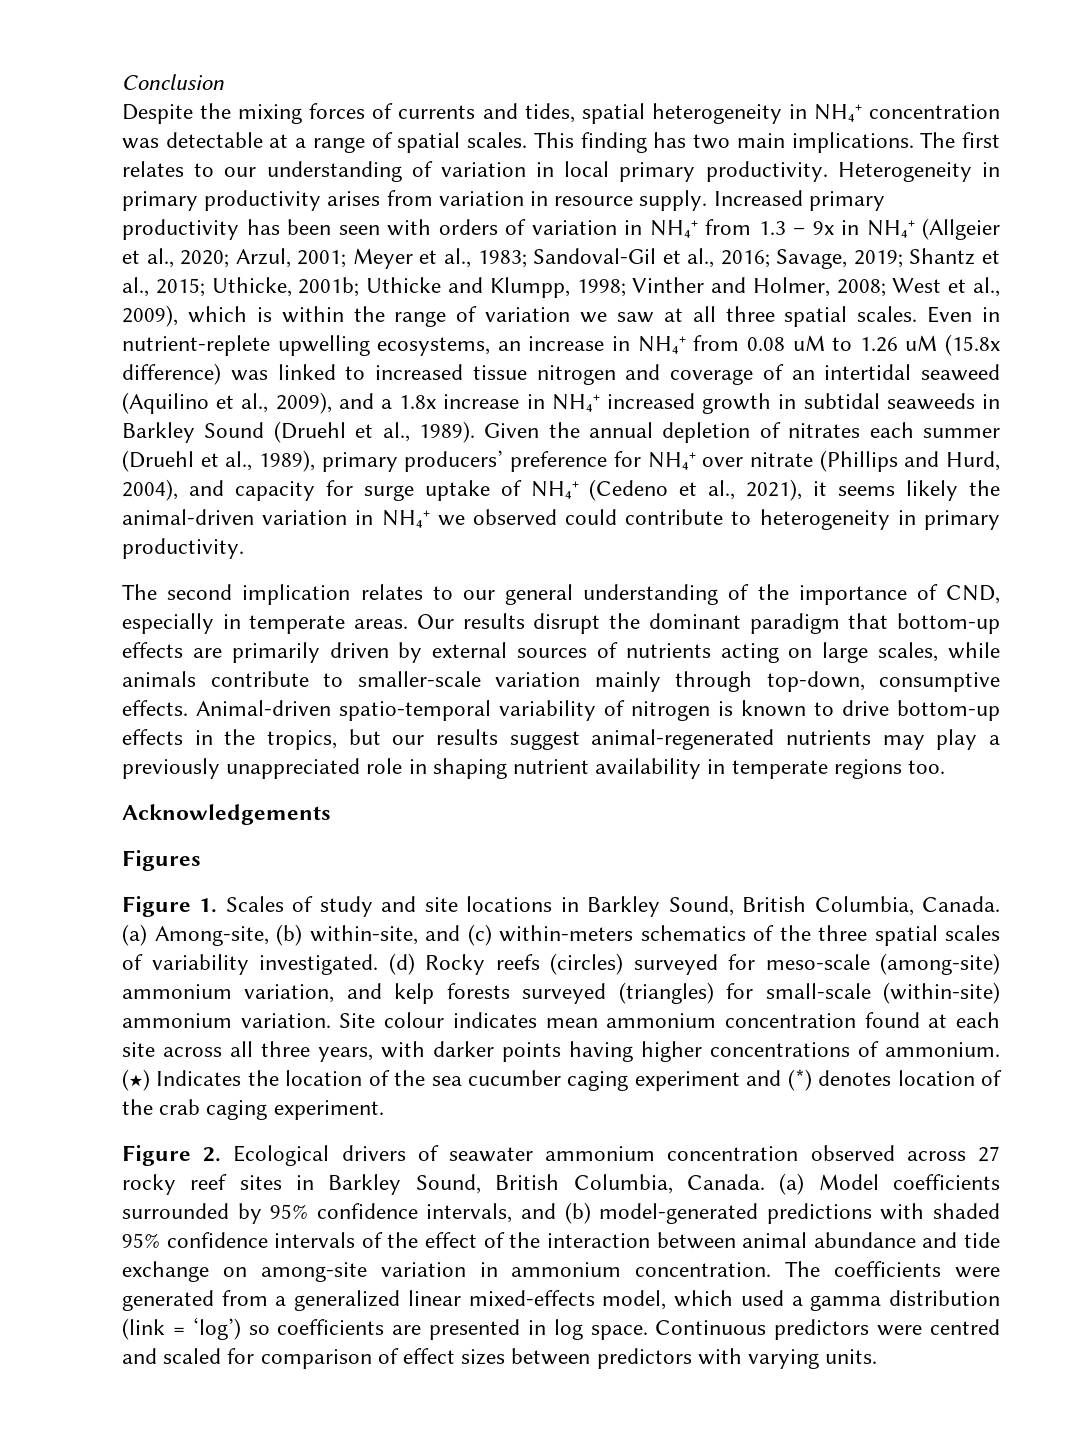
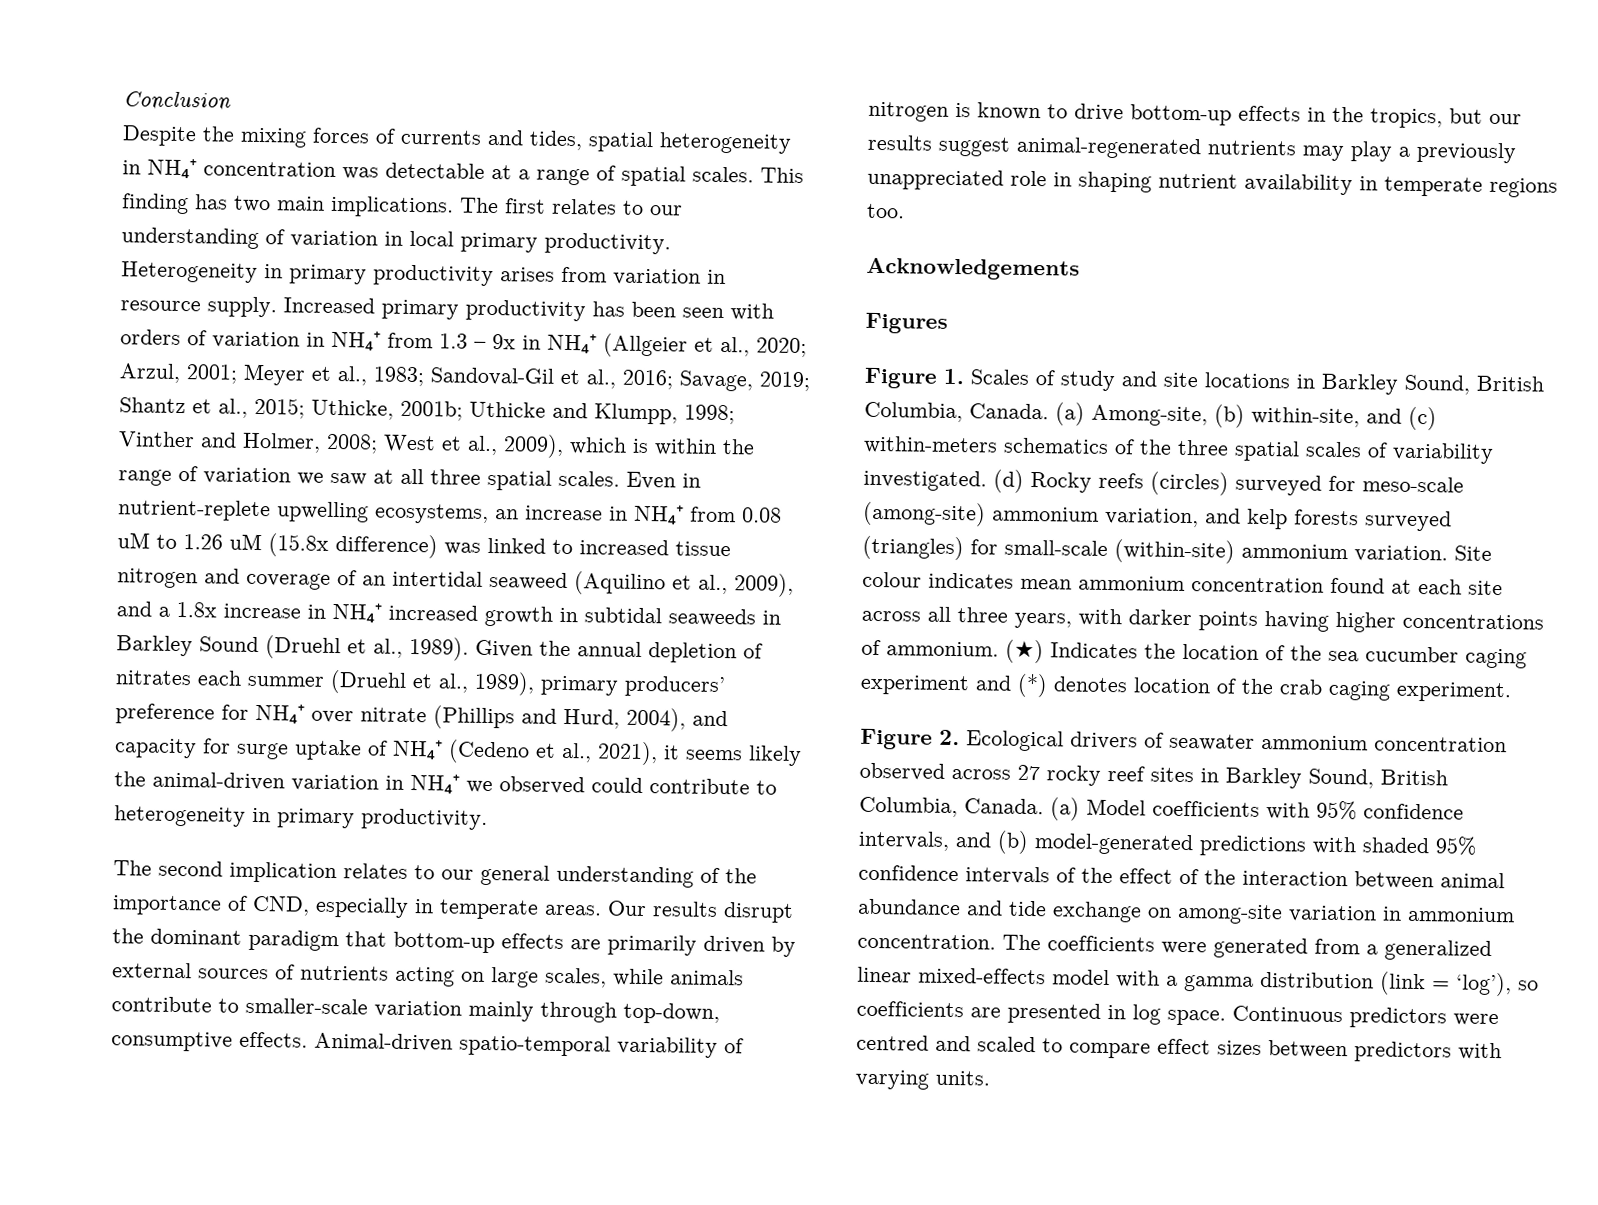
- (a) Model coefficients surrounded by 95% confidence intervals, and (b) model-generated predictions with shaded 95% confidence intervals of the effect of the interaction between animal abundance and tide exchange on among-site variation in ammonium concentration.
+ (a) Model coefficients with 95% confidence intervals, and (b) model-generated predictions with shaded 95% confidence intervals of the effect of the interaction between animal abundance and tide exchange on among-site variation in ammonium concentration.
- The coefficients were generated from a generalized linear mixed-effects model, which used a gamma distribution (link = ‘log’) so coefficients are presented in log space.
+ The coefficients were generated from a generalized linear mixed-effects model with a gamma distribution (link = ‘log’), so coefficients are presented in log space.
- Continuous predictors were centred and scaled for comparison of effect sizes between predictors with varying units.
+ Continuous predictors were centred and scaled to compare effect sizes between predictors with varying units.

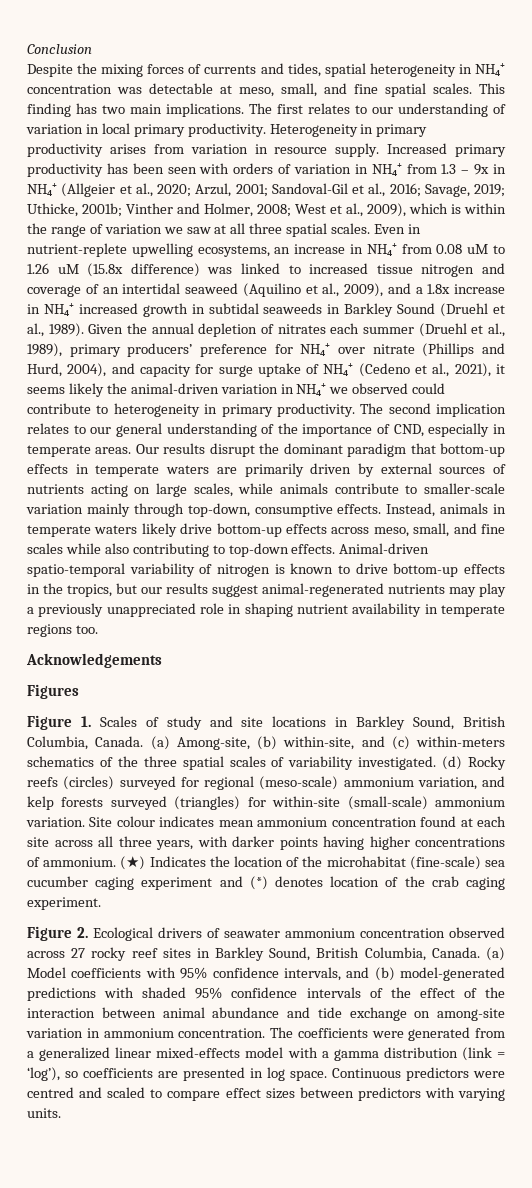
- Despite the mixing forces of currents and tides, spatial heterogeneity in NH₄⁺ concentration was detectable at a range of spatial scales.
+ Despite the mixing forces of currents and tides, spatial heterogeneity in NH₄⁺ concentration was detectable at meso, small, and fine spatial scales.
- Increased primary productivity has been seen with orders of variation in NH₄⁺ from 1.3 – 9x in NH₄⁺ (Allgeier et al., 2020; Arzul, 2001; Meyer et al., 1983; Sandoval-Gil et al., 2016; Savage, 2019; Shantz et al., 2015; Uthicke, 2001b; Uthicke and Klumpp, 1998; Vinther and Holmer, 2008; West et al., 2009), which is within the range of variation we saw at all three spatial scales.
+ Increased primary productivity has been seen with orders of variation in NH₄⁺ from 1.3 – 9x in NH₄⁺ (Allgeier et al., 2020; Arzul, 2001; Sandoval-Gil et al., 2016; Savage, 2019; Uthicke, 2001b; Vinther and Holmer, 2008; West et al., 2009), which is within the range of variation we saw at all three spatial scales.
- Given the annual depletion of nitrates each summer (Druehl et al., 1989), primary producers’ preference for NH₄⁺ over nitrate (Phillips and Hurd, 2004), and capacity for surge uptake of NH₄⁺ (Cedeno et al., 2021), it seems likely the animal-driven variation in NH₄⁺ we observed could contribute to heterogeneity in primary productivity.
- The second implication relates to our general understanding of the importance of CND, especially in temperate areas.
+ Given the annual depletion of nitrates each summer (Druehl et al., 1989), primary producers’ preference for NH₄⁺ over nitrate (Phillips and Hurd, 2004), and capacity for surge uptake of NH₄⁺ (Cedeno et al., 2021), it seems likely the animal-driven variation in NH₄⁺ we observed could contribute to heterogeneity in primary productivity. The second implication relates to our general understanding of the importance of CND, especially in temperate areas.
- Our results disrupt the dominant paradigm that bottom-up effects are primarily driven by external sources of nutrients acting on large scales, while animals contribute to smaller-scale variation mainly through top-down, consumptive effects.
+ Our results disrupt the dominant paradigm that bottom-up effects in temperate waters are primarily driven by external sources of nutrients acting on large scales, while animals contribute to smaller-scale variation mainly through top-down, consumptive effects.
+ Instead, animals in temperate waters likely drive bottom-up effects across meso, small, and fine scales while also contributing to top-down effects.
- (d) Rocky reefs (circles) surveyed for meso-scale (among-site) ammonium variation, and kelp forests surveyed (triangles) for small-scale (within-site) ammonium variation.
+ (d) Rocky reefs (circles) surveyed for regional (meso-scale) ammonium variation, and kelp forests surveyed (triangles) for within-site (small-scale) ammonium variation.
- (★) Indicates the location of the sea cucumber caging experiment and (*) denotes location of the crab caging experiment.
+ (★) Indicates the location of the microhabitat (fine-scale) sea cucumber caging experiment and (*) denotes location of the crab caging experiment.

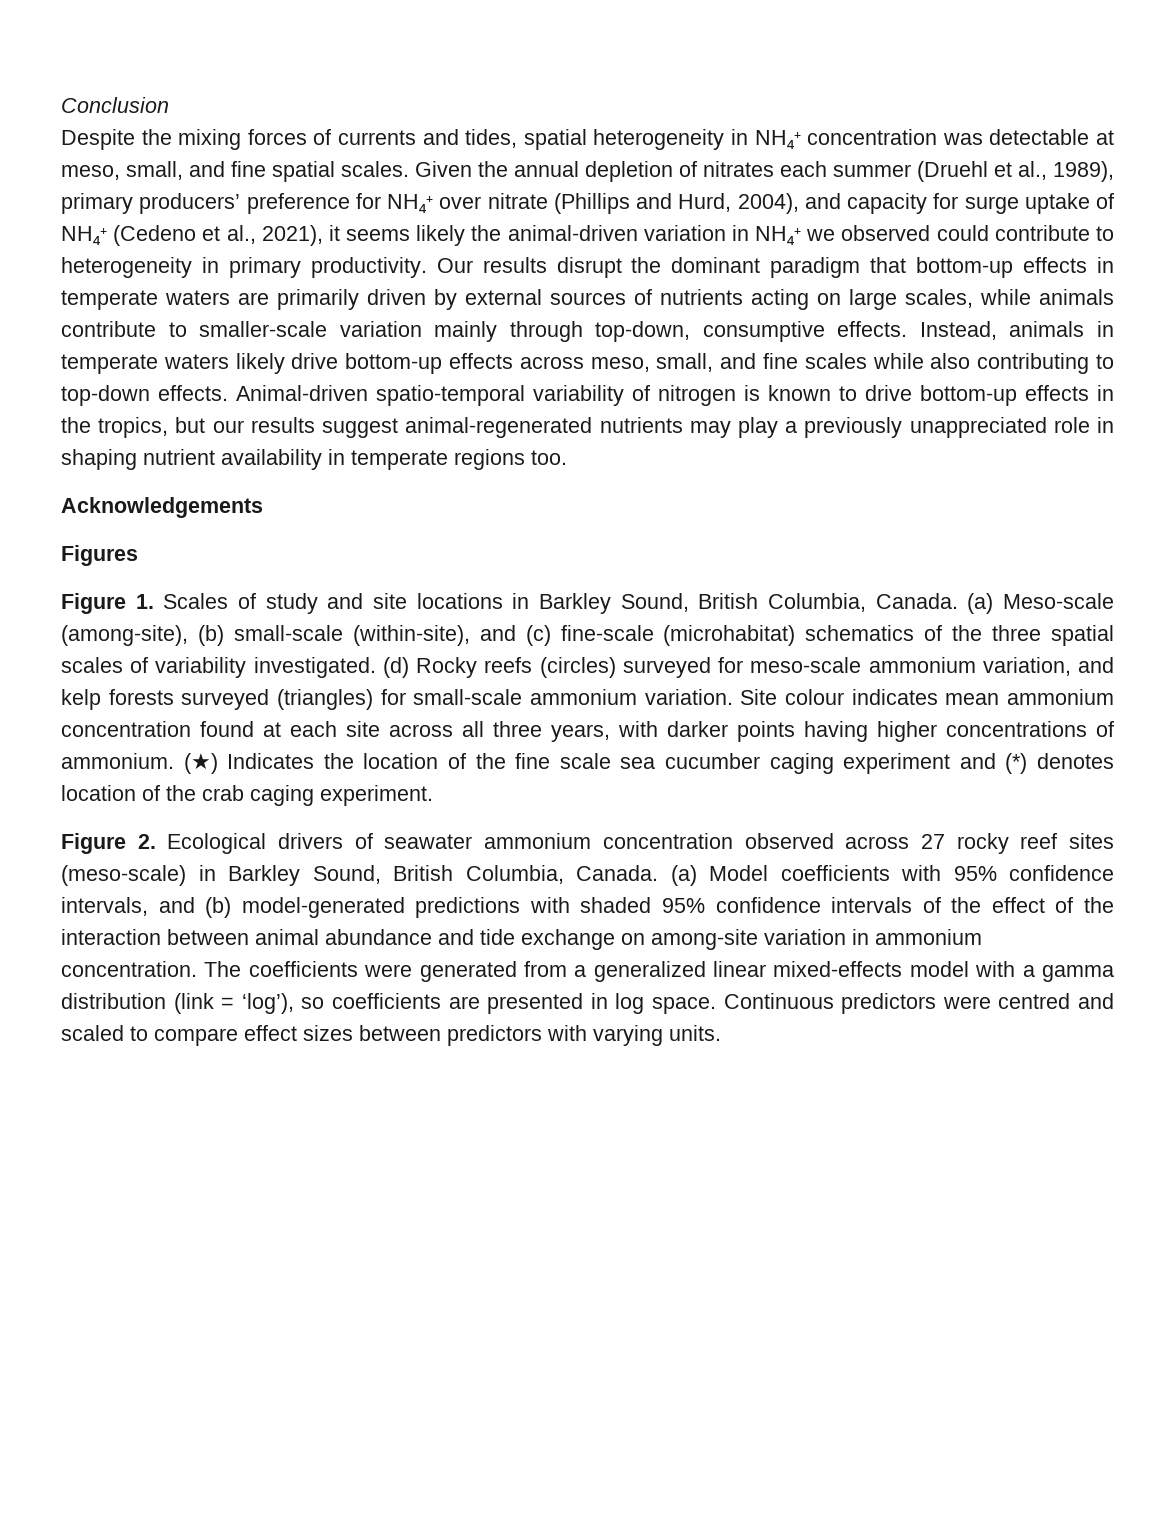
- This finding has two main implications. The first relates to our understanding of variation in local primary productivity. Heterogeneity in primary productivity arises from variation in resource supply. Increased primary productivity has been seen with orders of variation in NH₄⁺ from 1.3 – 9x in NH₄⁺ (Allgeier et al., 2020; Arzul, 2001; Sandoval-Gil et al., 2016; Savage, 2019; Uthicke, 2001b; Vinther and Holmer, 2008; West et al., 2009), which is within the range of variation we saw at all three spatial scales. Even in nutrient-replete upwelling ecosystems, an increase in NH₄⁺ from 0.08 uM to 1.26 uM (15.8x difference) was linked to increased tissue nitrogen and coverage of an intertidal seaweed (Aquilino et al., 2009), and a 1.8x increase in NH₄⁺ increased growth in subtidal seaweeds in Barkley Sound (Druehl et al., 1989).
- The second implication relates to our general understanding of the importance of CND, especially in temperate areas.
- (a) Among-site, (b) within-site, and (c) within-meters schematics of the three spatial scales of variability investigated.
+ (a) Meso-scale (among-site), (b) small-scale (within-site), and (c) fine-scale (microhabitat) schematics of the three spatial scales of variability investigated.
- (d) Rocky reefs (circles) surveyed for regional (meso-scale) ammonium variation, and kelp forests surveyed (triangles) for within-site (small-scale) ammonium variation.
+ (d) Rocky reefs (circles) surveyed for meso-scale ammonium variation, and kelp forests surveyed (triangles) for small-scale ammonium variation.
- (★) Indicates the location of the microhabitat (fine-scale) sea cucumber caging experiment and (*) denotes location of the crab caging experiment.
+ (★) Indicates the location of the fine scale sea cucumber caging experiment and (*) denotes location of the crab caging experiment.
- Figure 2. Ecological drivers of seawater ammonium concentration observed across 27 rocky reef sites in Barkley Sound, British Columbia, Canada.
+ Figure 2. Ecological drivers of seawater ammonium concentration observed across 27 rocky reef sites (meso-scale) in Barkley Sound, British Columbia, Canada.

